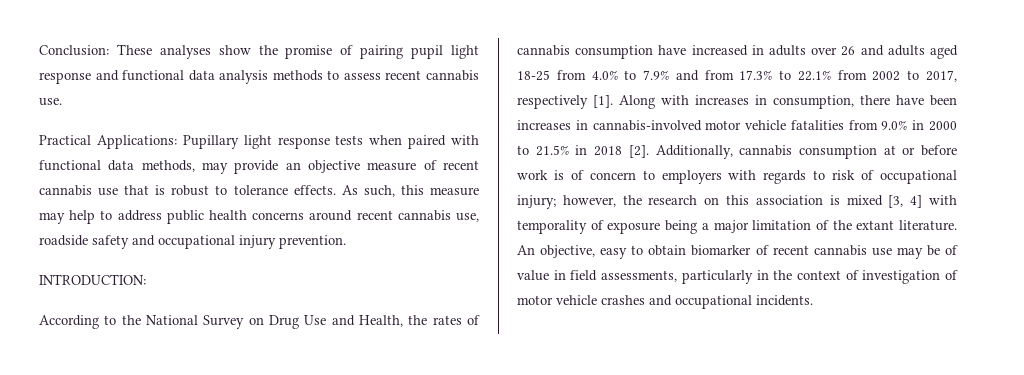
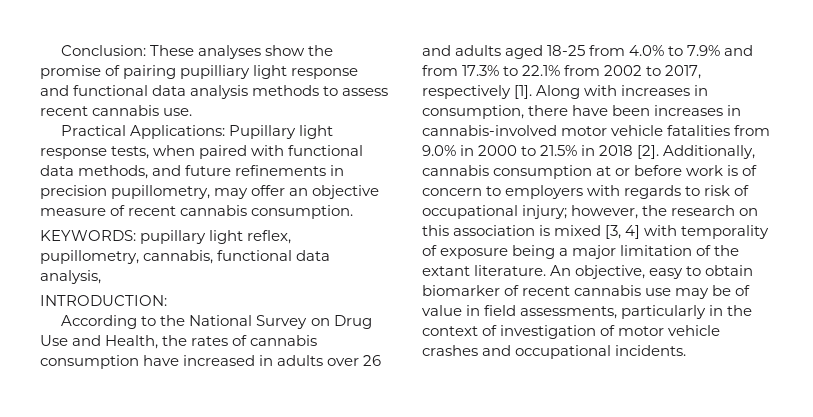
- Conclusion: These analyses show the promise of pairing pupil light response and functional data analysis methods to assess recent cannabis use.
+ Conclusion: These analyses show the promise of pairing pupilliary light response and functional data analysis methods to assess recent cannabis use.
- Practical Applications: Pupillary light response tests when paired with functional data methods, may provide an objective measure of recent cannabis use that is robust to tolerance effects. As such, this measure may help to address public health concerns around recent cannabis use, roadside safety and occupational injury prevention.
+ Practical Applications: Pupillary light response tests, when paired with functional data methods, and future refinements in precision pupillometry, may offer an objective measure of recent cannabis consumption.
+ KEYWORDS: pupillary light reflex, pupillometry, cannabis, functional data analysis,

